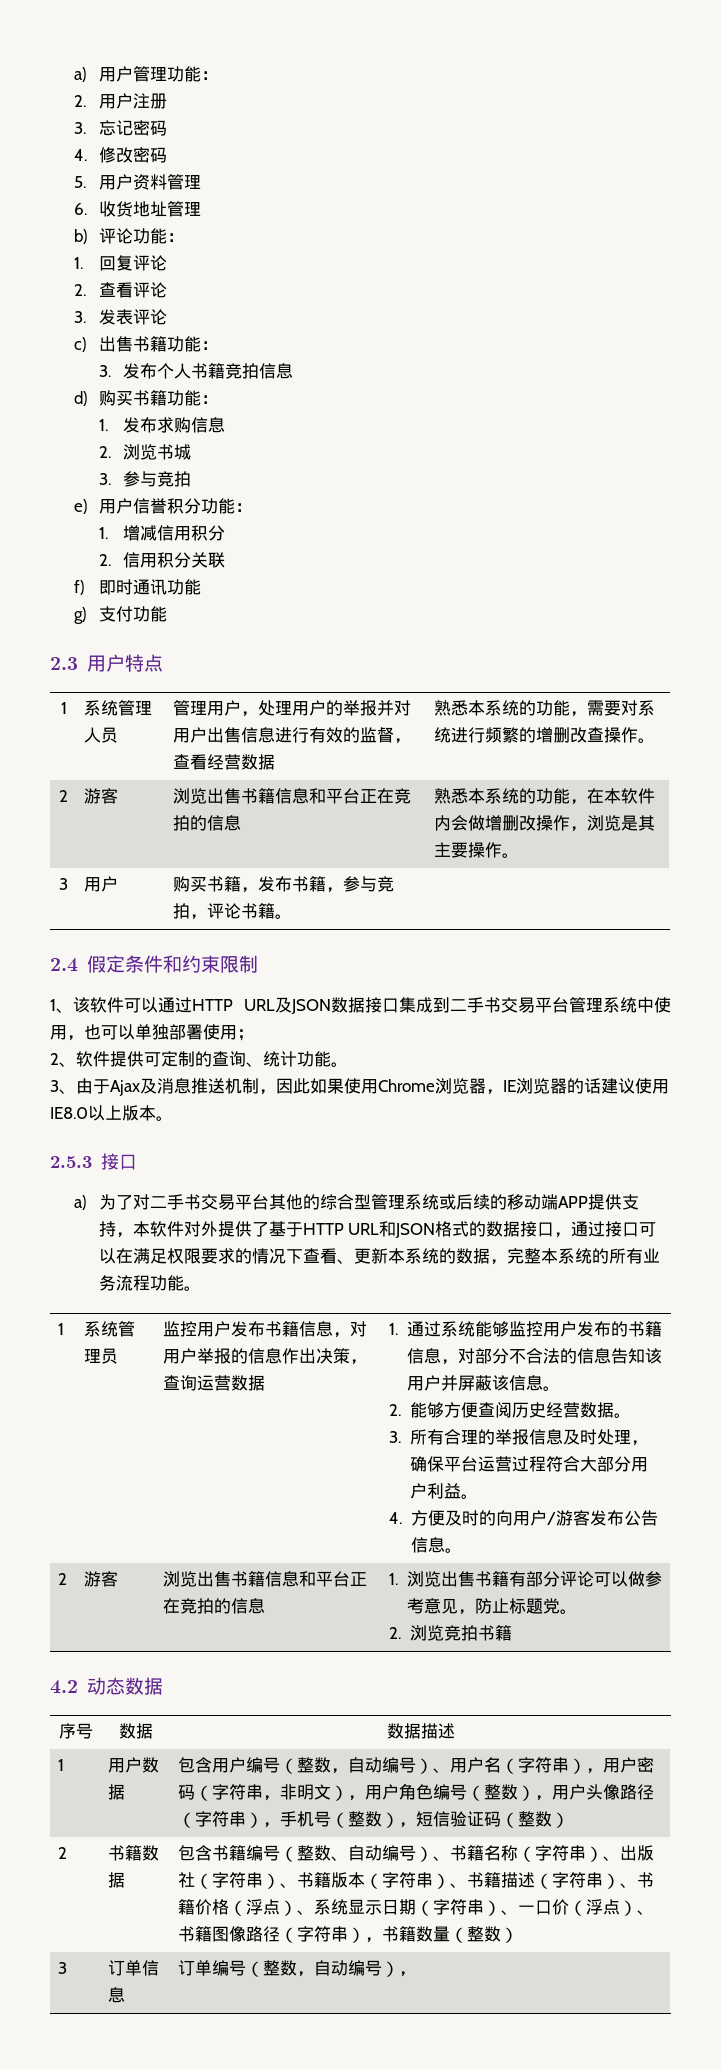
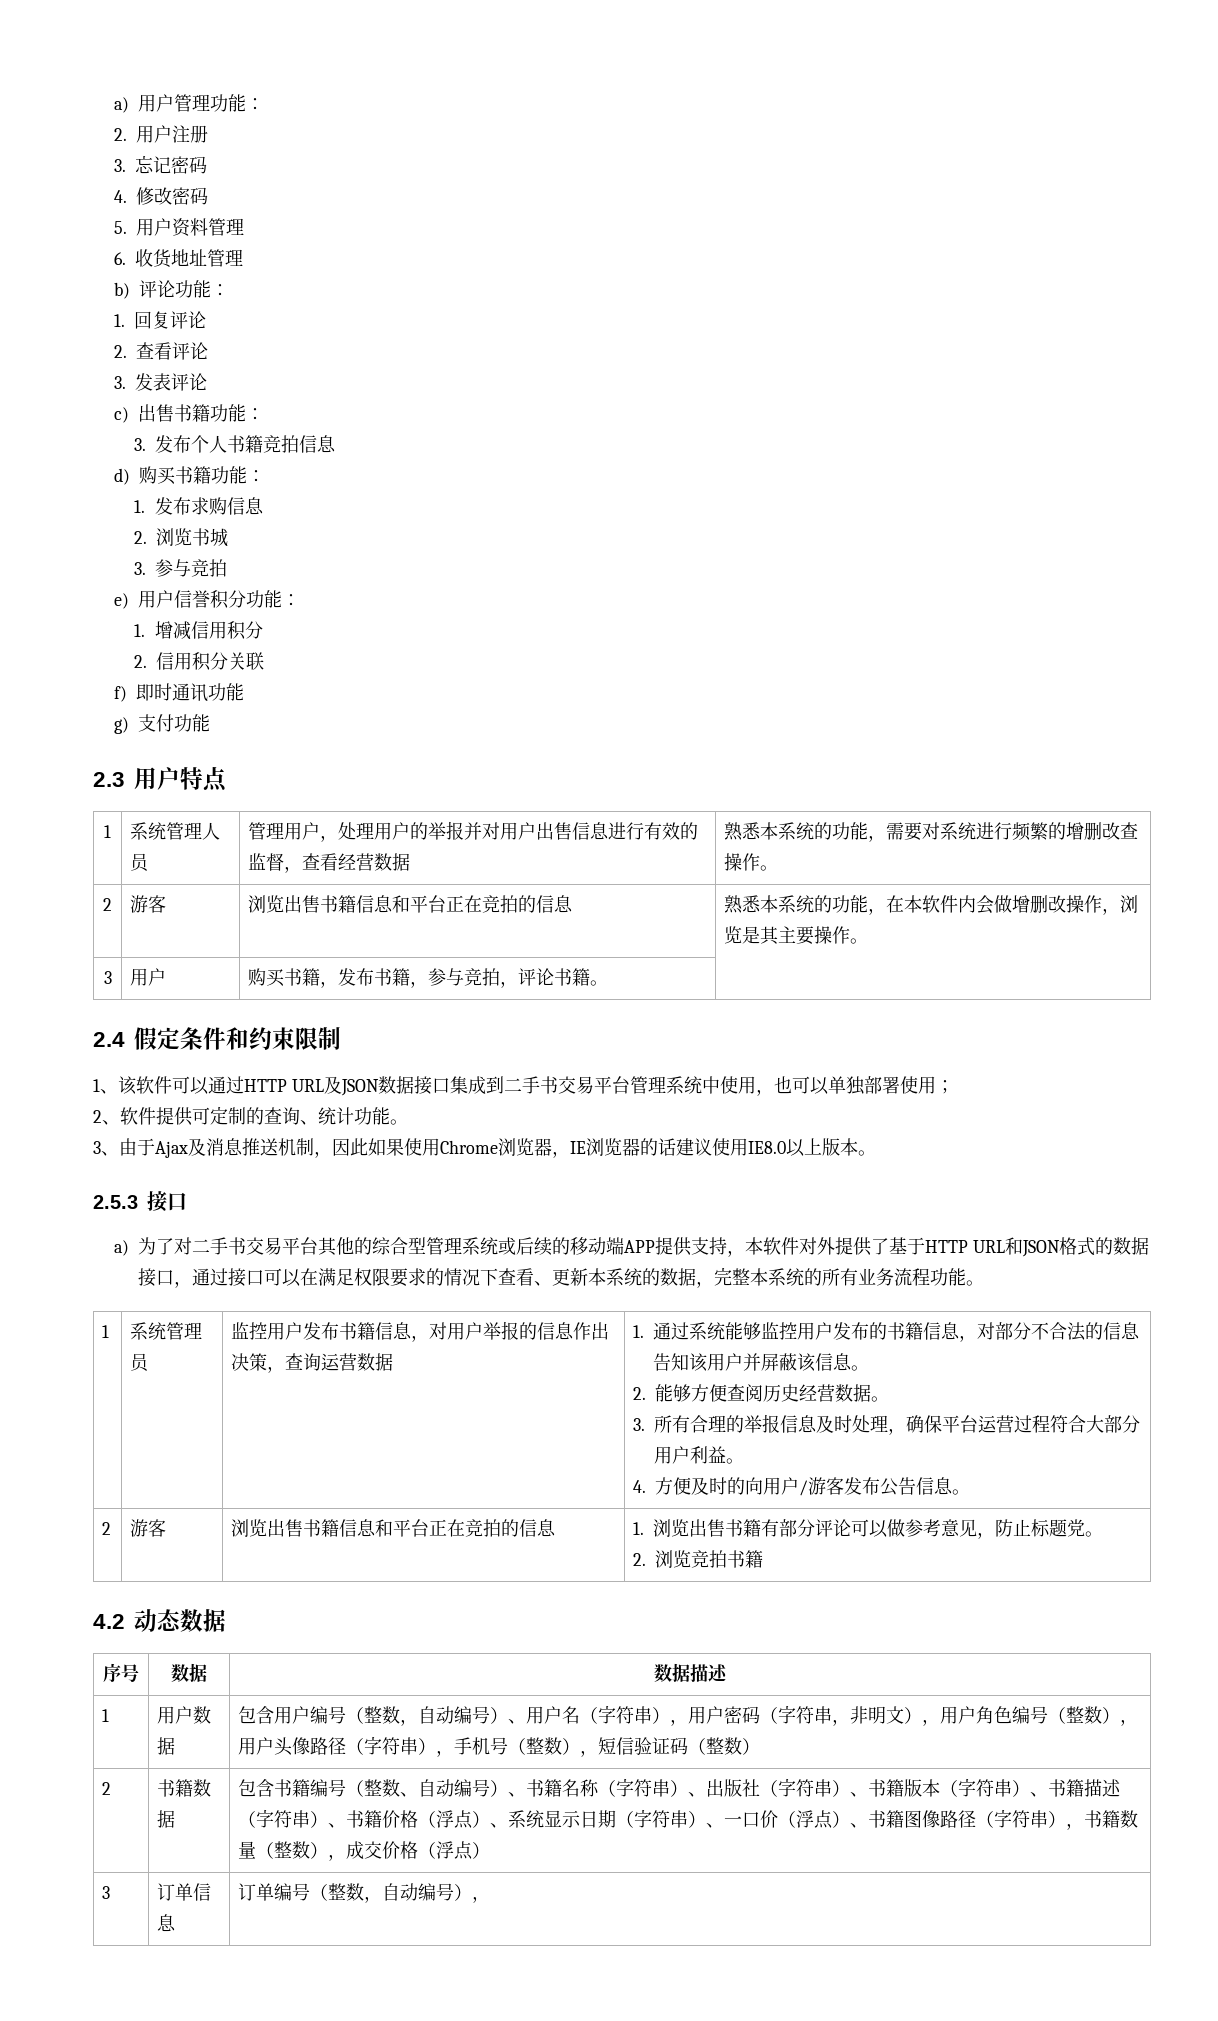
- 包含书籍编号（整数、自动编号）、书籍名称（字符串）、出版社（字符串）、书籍版本（字符串）、书籍描述（字符串）、书籍价格（浮点）、系统显示日期（字符串）、一口价（浮点）、书籍图像路径（字符串），书籍数量（整数）
+ 包含书籍编号（整数、自动编号）、书籍名称（字符串）、出版社（字符串）、书籍版本（字符串）、书籍描述（字符串）、书籍价格（浮点）、系统显示日期（字符串）、一口价（浮点）、书籍图像路径（字符串），书籍数量（整数），成交价格（浮点）

